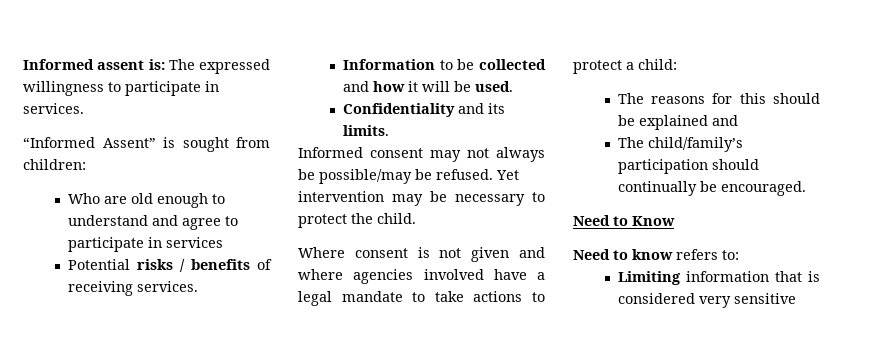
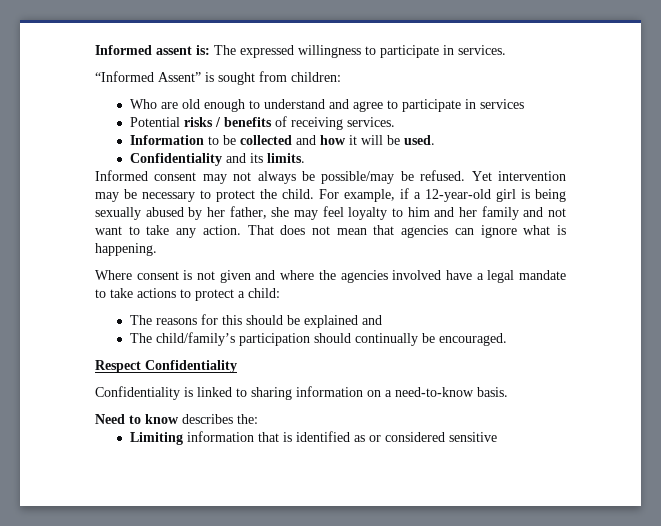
+ For example, if a 12-year-old girl is being sexually abused by her father, she may feel loyalty to him and her family and not want to take any action. That does not mean that agencies can ignore what is happening.
- Where consent is not given and where agencies involved have a legal mandate to take actions to protect a child:
+ Where consent is not given and where the agencies involved have a legal mandate to take actions to protect a child:
- Need to Know
+ Respect Confidentiality
+ Confidentiality is linked to sharing information on a need-to-know basis.
- Need to know refers to:
+ Need to know describes the:
- Limiting information that is considered very sensitive
+ Limiting information that is identified as or considered sensitive

